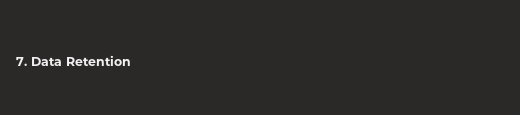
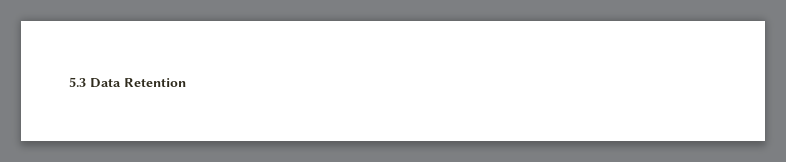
- 7. Data Retention
+ 5.3 Data Retention

